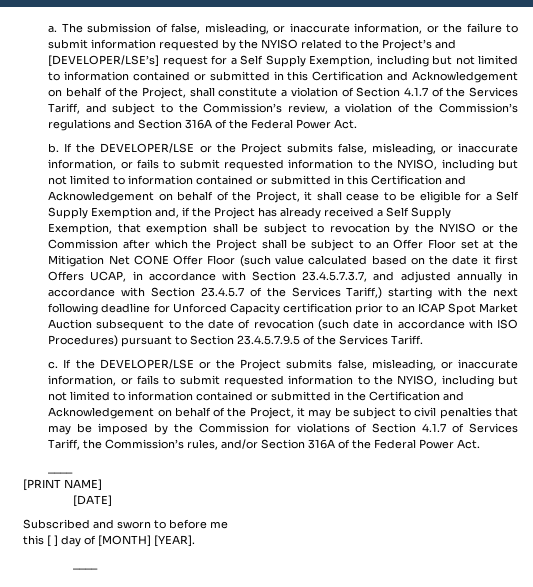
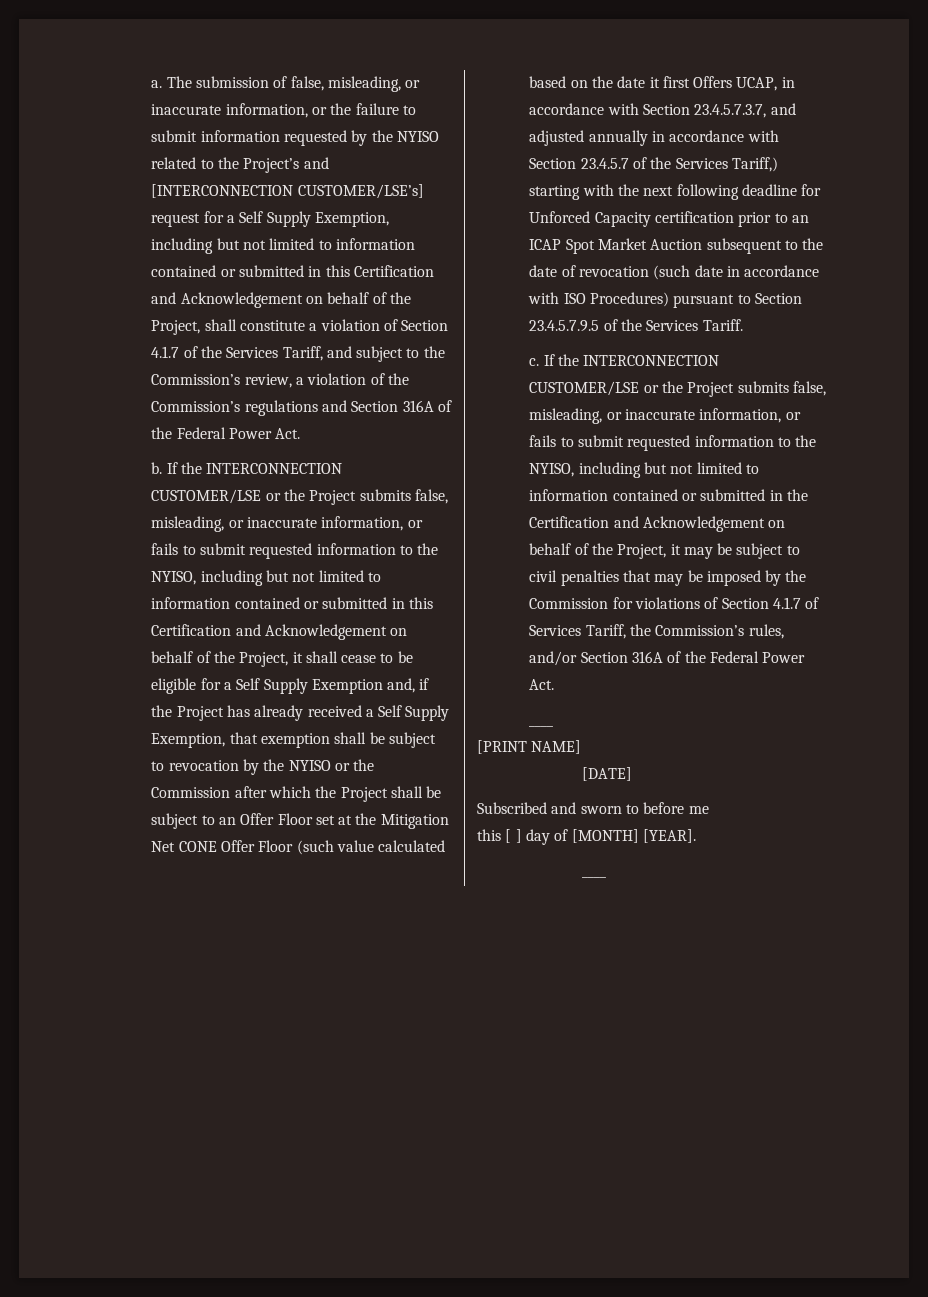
- The submission of false, misleading, or inaccurate information, or the failure to submit information requested by the NYISO related to the Project’s and [DEVELOPER/LSE’s] request for a Self Supply Exemption, including but not limited to information contained or submitted in this Certification and Acknowledgement on behalf of the Project, shall constitute a violation of Section 4.1.7 of the Services Tariff, and subject to the Commission’s review, a violation of the Commission’s regulations and Section 316A of the Federal Power Act.
+ The submission of false, misleading, or inaccurate information, or the failure to submit information requested by the NYISO related to the Project’s and [INTERCONNECTION CUSTOMER/LSE’s] request for a Self Supply Exemption, including but not limited to information contained or submitted in this Certification and Acknowledgement on behalf of the Project, shall constitute a violation of Section 4.1.7 of the Services Tariff, and subject to the Commission’s review, a violation of the Commission’s regulations and Section 316A of the Federal Power Act.
- If the DEVELOPER/LSE or the Project submits false, misleading, or inaccurate information, or fails to submit requested information to the NYISO, including but not limited to information contained or submitted in this Certification and Acknowledgement on behalf of the Project, it shall cease to be eligible for a Self Supply Exemption and, if the Project has already received a Self Supply Exemption, that exemption shall be subject to revocation by the NYISO or the Commission after which the Project shall be subject to an Offer Floor set at the Mitigation Net CONE Offer Floor (such value calculated based on the date it first Offers UCAP, in accordance with Section 23.4.5.7.3.7, and adjusted annually in accordance with Section 23.4.5.7 of the Services Tariff,) starting with the next following deadline for Unforced Capacity certification prior to an ICAP Spot Market Auction subsequent to the date of revocation (such date in accordance with ISO Procedures) pursuant to Section 23.4.5.7.9.5 of the Services Tariff.
+ If the INTERCONNECTION CUSTOMER/LSE or the Project submits false, misleading, or inaccurate information, or fails to submit requested information to the NYISO, including but not limited to information contained or submitted in this Certification and Acknowledgement on behalf of the Project, it shall cease to be eligible for a Self Supply Exemption and, if the Project has already received a Self Supply Exemption, that exemption shall be subject to revocation by the NYISO or the Commission after which the Project shall be subject to an Offer Floor set at the Mitigation Net CONE Offer Floor (such value calculated based on the date it first Offers UCAP, in accordance with Section 23.4.5.7.3.7, and adjusted annually in accordance with Section 23.4.5.7 of the Services Tariff,) starting with the next following deadline for Unforced Capacity certification prior to an ICAP Spot Market Auction subsequent to the date of revocation (such date in accordance with ISO Procedures) pursuant to Section 23.4.5.7.9.5 of the Services Tariff.
- If the DEVELOPER/LSE or the Project submits false, misleading, or inaccurate information, or fails to submit requested information to the NYISO, including but not limited to information contained or submitted in the Certification and Acknowledgement on behalf of the Project, it may be subject to civil penalties that may be imposed by the Commission for violations of Section 4.1.7 of Services Tariff, the Commission’s rules, and/or Section 316A of the Federal Power Act.
+ If the INTERCONNECTION CUSTOMER/LSE or the Project submits false, misleading, or inaccurate information, or fails to submit requested information to the NYISO, including but not limited to information contained or submitted in the Certification and Acknowledgement on behalf of the Project, it may be subject to civil penalties that may be imposed by the Commission for violations of Section 4.1.7 of Services Tariff, the Commission’s rules, and/or Section 316A of the Federal Power Act.

